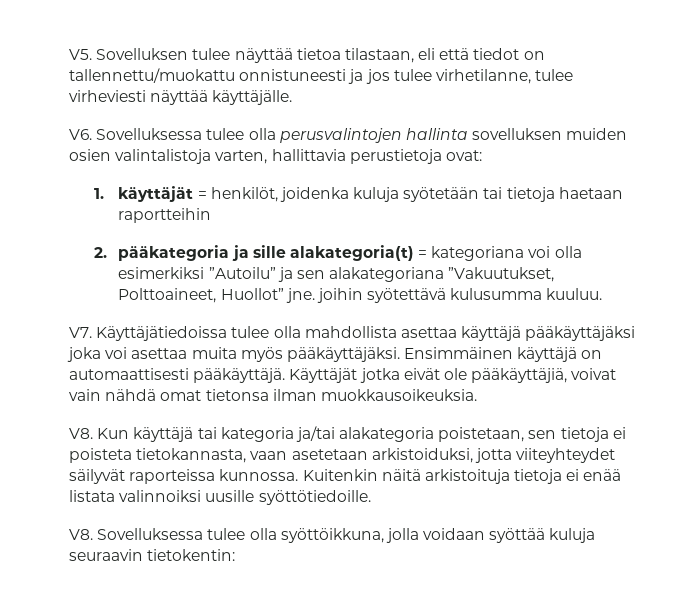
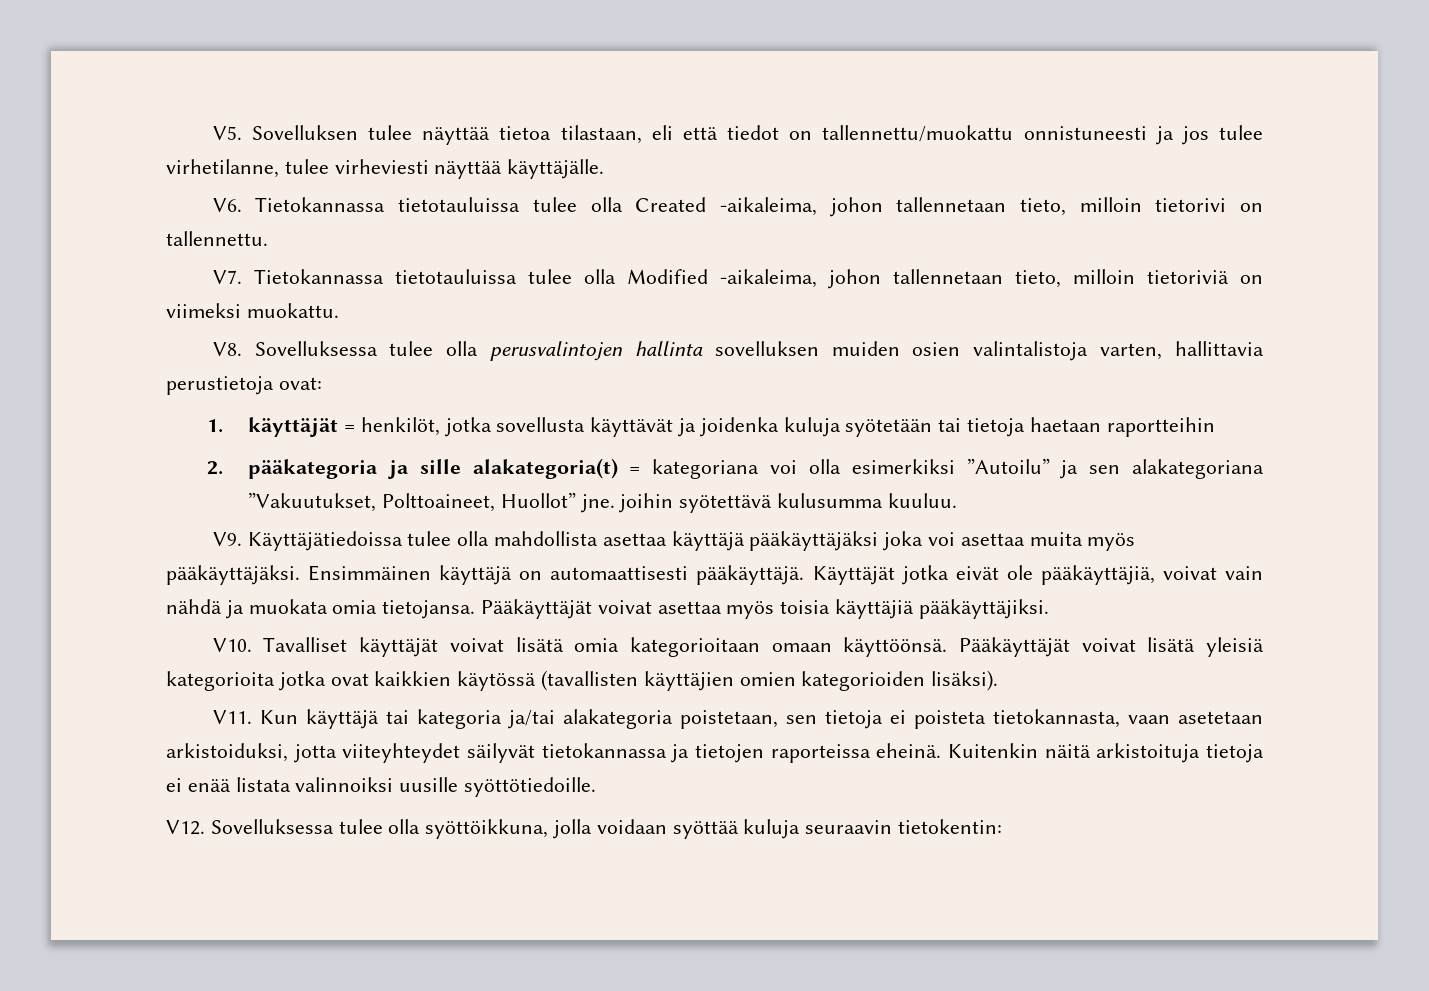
- V6. Sovelluksessa tulee olla perusvalintojen hallinta sovelluksen muiden osien valintalistoja varten, hallittavia perustietoja ovat:
+ V6. Tietokannassa tietotauluissa tulee olla Created -aikaleima, johon tallennetaan tieto, milloin tietorivi on tallennettu.
+ V7. Tietokannassa tietotauluissa tulee olla Modified -aikaleima, johon tallennetaan tieto, milloin tietoriviä on viimeksi muokattu.
+ V8. Sovelluksessa tulee olla perusvalintojen hallinta sovelluksen muiden osien valintalistoja varten, hallittavia perustietoja ovat:
- 1. käyttäjät = henkilöt, joidenka kuluja syötetään tai tietoja haetaan raportteihin
+ 1. käyttäjät = henkilöt, jotka sovellusta käyttävät ja joidenka kuluja syötetään tai tietoja haetaan raportteihin
- V7. Käyttäjätiedoissa tulee olla mahdollista asettaa käyttäjä pääkäyttäjäksi joka voi asettaa muita myös pääkäyttäjäksi.
+ V9. Käyttäjätiedoissa tulee olla mahdollista asettaa käyttäjä pääkäyttäjäksi joka voi asettaa muita myös pääkäyttäjäksi.
- Käyttäjät jotka eivät ole pääkäyttäjiä, voivat vain nähdä omat tietonsa ilman muokkausoikeuksia.
- V8. Kun käyttäjä tai kategoria ja/tai alakategoria poistetaan, sen tietoja ei poisteta tietokannasta, vaan asetetaan arkistoiduksi, jotta viiteyhteydet säilyvät raporteissa kunnossa.
+ Käyttäjät jotka eivät ole pääkäyttäjiä, voivat vain nähdä ja muokata omia tietojansa. Pääkäyttäjät voivat asettaa myös toisia käyttäjiä pääkäyttäjiksi.
+ V10. Tavalliset käyttäjät voivat lisätä omia kategorioitaan omaan käyttöönsä. Pääkäyttäjät voivat lisätä yleisiä kategorioita jotka ovat kaikkien käytössä (tavallisten käyttäjien omien kategorioiden lisäksi).
+ V11. Kun käyttäjä tai kategoria ja/tai alakategoria poistetaan, sen tietoja ei poisteta tietokannasta, vaan asetetaan arkistoiduksi, jotta viiteyhteydet säilyvät tietokannassa ja tietojen raporteissa eheinä.
- V8. Sovelluksessa tulee olla syöttöikkuna, jolla voidaan syöttää kuluja seuraavin tietokentin:
+ V12. Sovelluksessa tulee olla syöttöikkuna, jolla voidaan syöttää kuluja seuraavin tietokentin:

